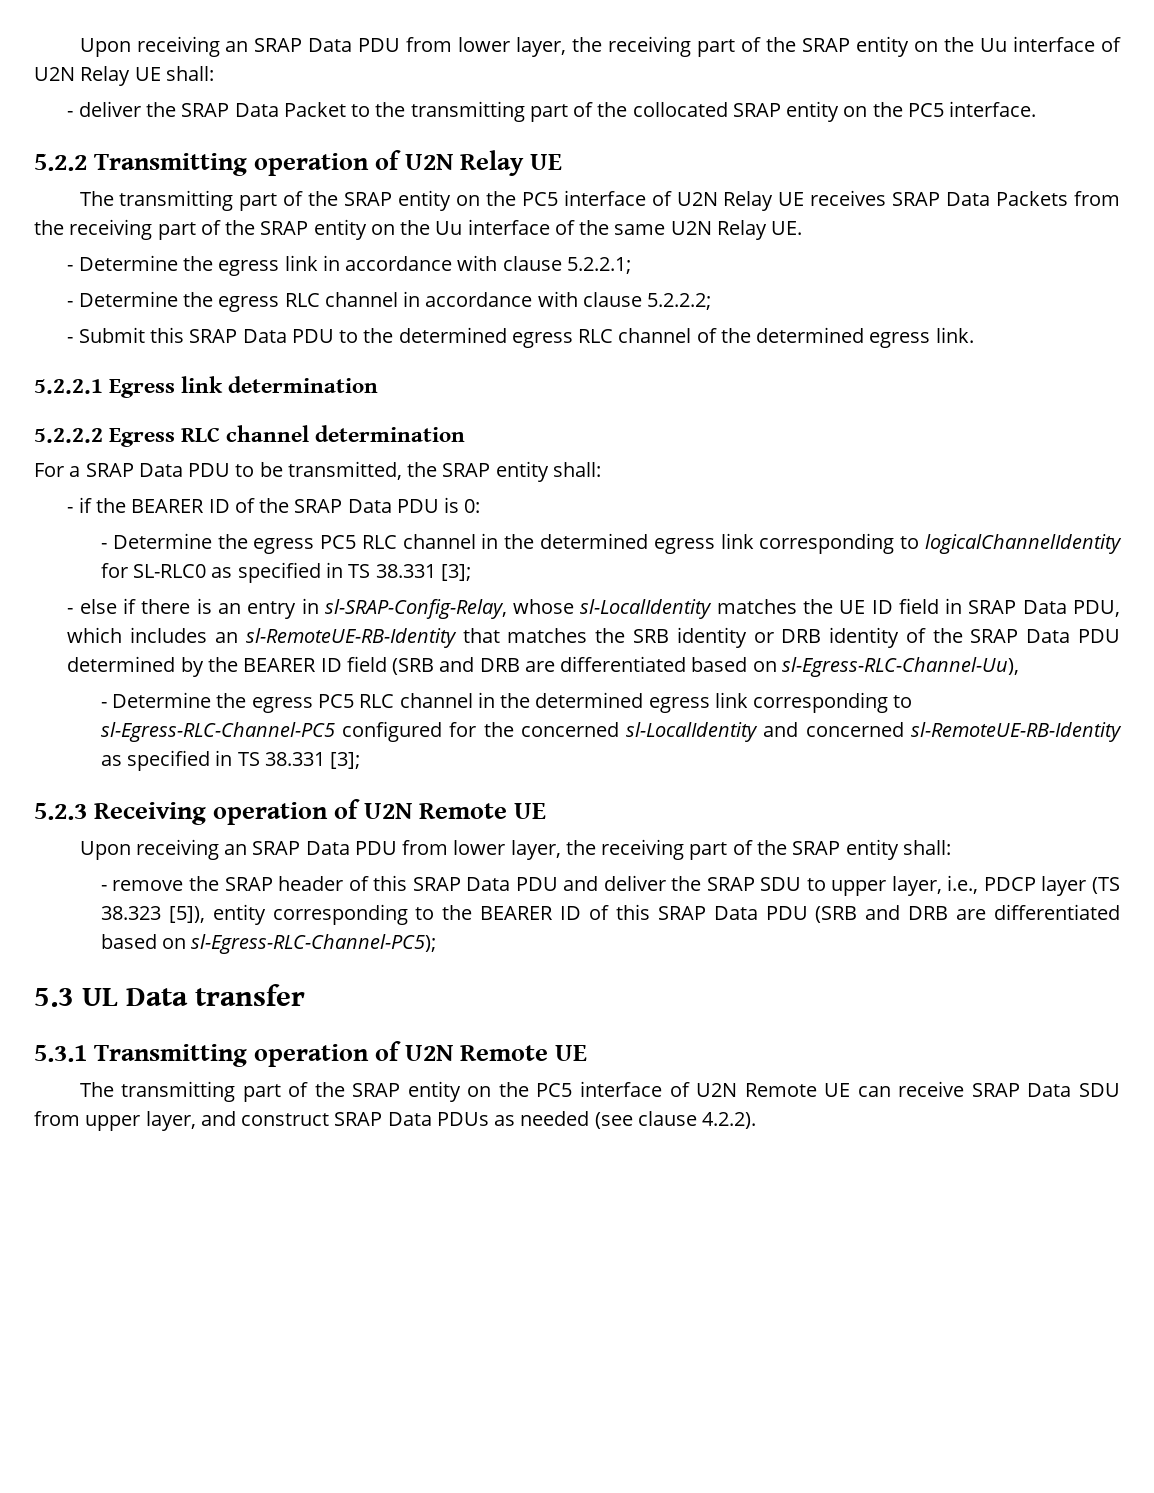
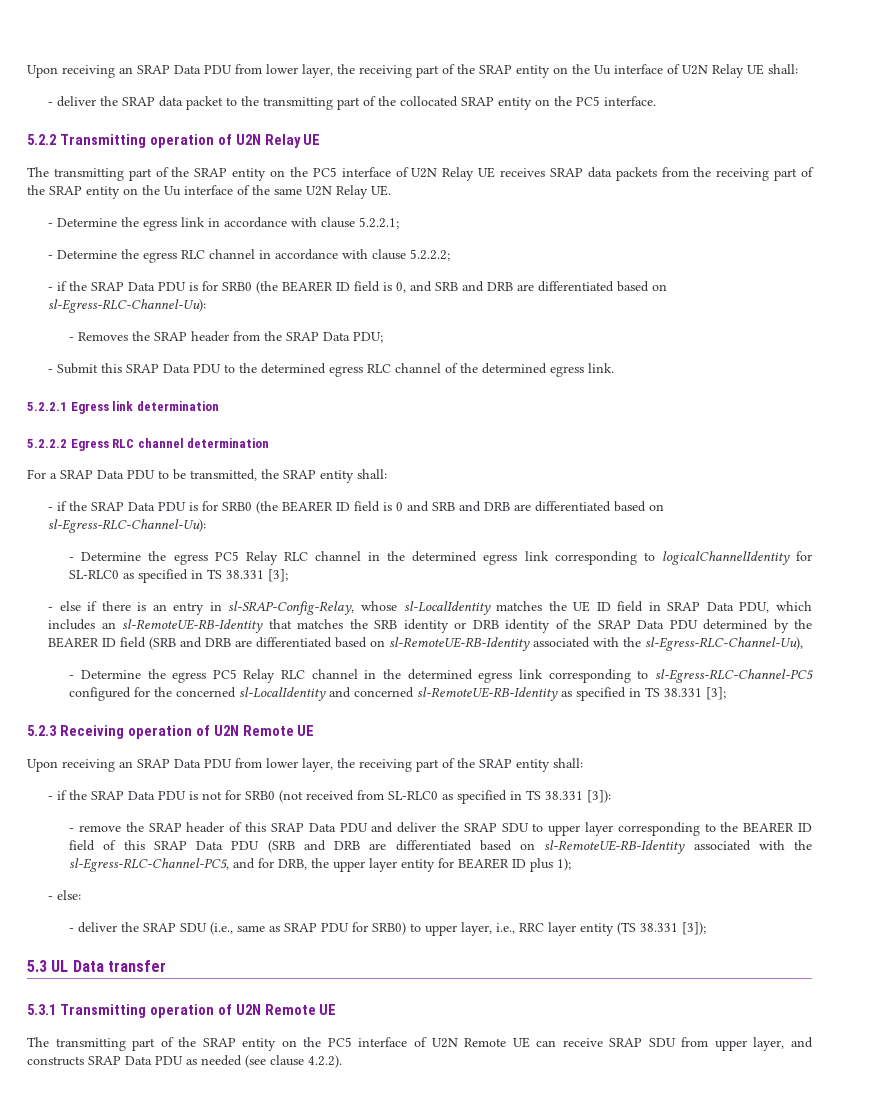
- - deliver the SRAP Data Packet to the transmitting part of the collocated SRAP entity on the PC5 interface.
+ - deliver the SRAP data packet to the transmitting part of the collocated SRAP entity on the PC5 interface.
- The transmitting part of the SRAP entity on the PC5 interface of U2N Relay UE receives SRAP Data Packets from the receiving part of the SRAP entity on the Uu interface of the same U2N Relay UE.
+ The transmitting part of the SRAP entity on the PC5 interface of U2N Relay UE receives SRAP data packets from the receiving part of the SRAP entity on the Uu interface of the same U2N Relay UE.
+ - if the SRAP Data PDU is for SRB0 (the BEARER ID field is 0, and SRB and DRB are differentiated based on sl-Egress-RLC-Channel-Uu):
+ - Removes the SRAP header from the SRAP Data PDU;
- - if the BEARER ID of the SRAP Data PDU is 0:
- - Determine the egress PC5 RLC channel in the determined egress link corresponding to logicalChannelIdentity for SL-RLC0 as specified in TS 38.331 [3];
+ - if the SRAP Data PDU is for SRB0 (the BEARER ID field is 0 and SRB and DRB are differentiated based on sl-Egress-RLC-Channel-Uu):
+ - Determine the egress PC5 Relay RLC channel in the determined egress link corresponding to logicalChannelIdentity for SL-RLC0 as specified in TS 38.331 [3];
- - else if there is an entry in sl-SRAP-Config-Relay, whose sl-LocalIdentity matches the UE ID field in SRAP Data PDU, which includes an sl-RemoteUE-RB-Identity that matches the SRB identity or DRB identity of the SRAP Data PDU determined by the BEARER ID field (SRB and DRB are differentiated based on sl-Egress-RLC-Channel-Uu),
+ - else if there is an entry in sl-SRAP-Config-Relay, whose sl-LocalIdentity matches the UE ID field in SRAP Data PDU, which includes an sl-RemoteUE-RB-Identity that matches the SRB identity or DRB identity of the SRAP Data PDU determined by the BEARER ID field (SRB and DRB are differentiated based on sl-RemoteUE-RB-Identity associated with the sl-Egress-RLC-Channel-Uu),
- - Determine the egress PC5 RLC channel in the determined egress link corresponding to sl-Egress-RLC-Channel-PC5 configured for the concerned sl-LocalIdentity and concerned sl-RemoteUE-RB-Identity as specified in TS 38.331 [3];
+ - Determine the egress PC5 Relay RLC channel in the determined egress link corresponding to sl-Egress-RLC-Channel-PC5 configured for the concerned sl-LocalIdentity and concerned sl-RemoteUE-RB-Identity as specified in TS 38.331 [3];
+ - if the SRAP Data PDU is not for SRB0 (not received from SL-RLC0 as specified in TS 38.331 [3]):
- - remove the SRAP header of this SRAP Data PDU and deliver the SRAP SDU to upper layer, i.e., PDCP layer (TS 38.323 [5]), entity corresponding to the BEARER ID of this SRAP Data PDU (SRB and DRB are differentiated based on sl-Egress-RLC-Channel-PC5);
+ - remove the SRAP header of this SRAP Data PDU and deliver the SRAP SDU to upper layer corresponding to the BEARER ID field of this SRAP Data PDU (SRB and DRB are differentiated based on sl-RemoteUE-RB-Identity associated with the sl-Egress-RLC-Channel-PC5, and for DRB, the upper layer entity for BEARER ID plus 1);
+ - else:
+ - deliver the SRAP SDU (i.e., same as SRAP PDU for SRB0) to upper layer, i.e., RRC layer entity (TS 38.331 [3]);
- The transmitting part of the SRAP entity on the PC5 interface of U2N Remote UE can receive SRAP Data SDU from upper layer, and construct SRAP Data PDUs as needed (see clause 4.2.2).
+ The transmitting part of the SRAP entity on the PC5 interface of U2N Remote UE can receive SRAP SDU from upper layer, and constructs SRAP Data PDU as needed (see clause 4.2.2).

